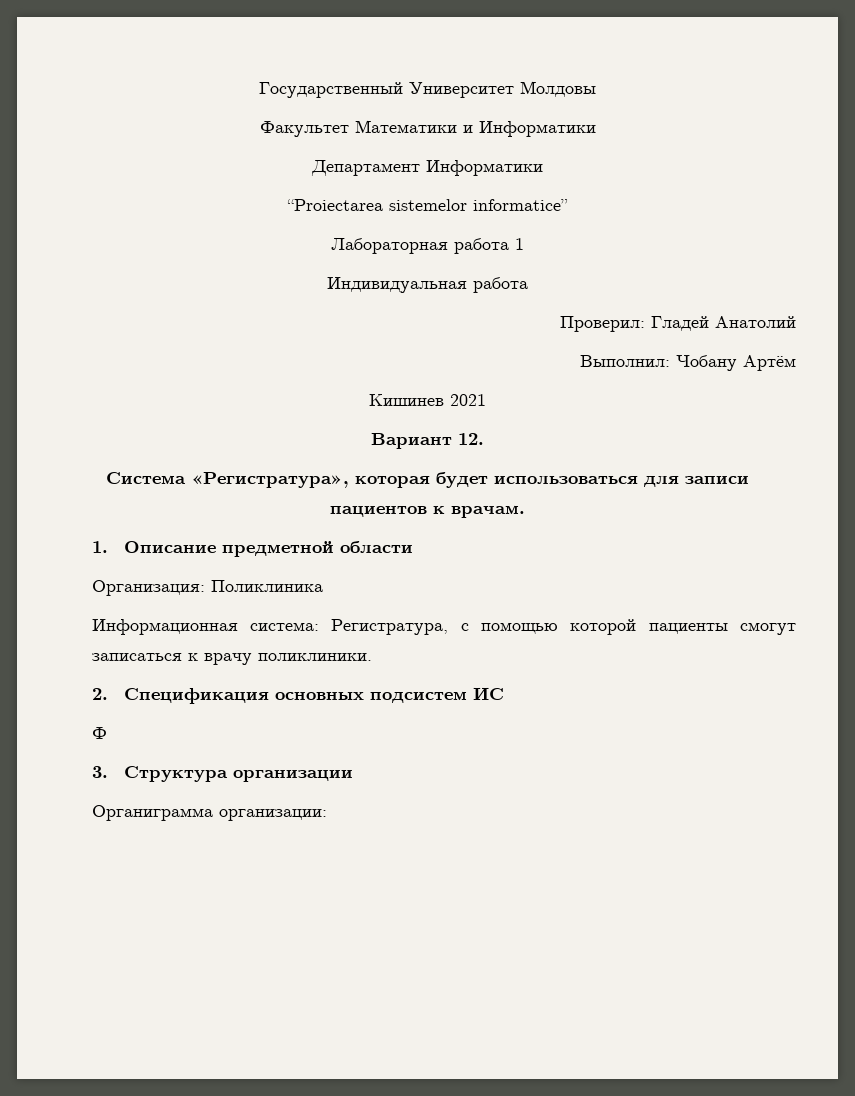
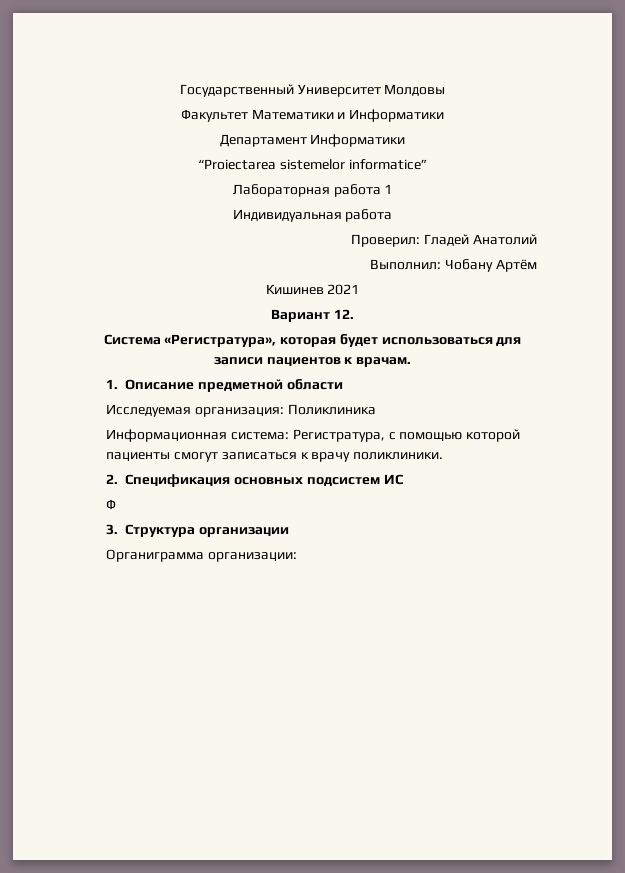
- Организация: Поликлиника
+ Исследуемая организация: Поликлиника

